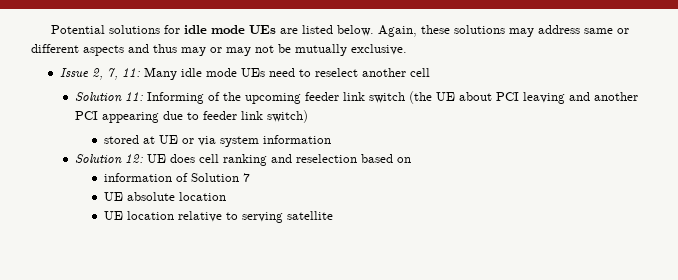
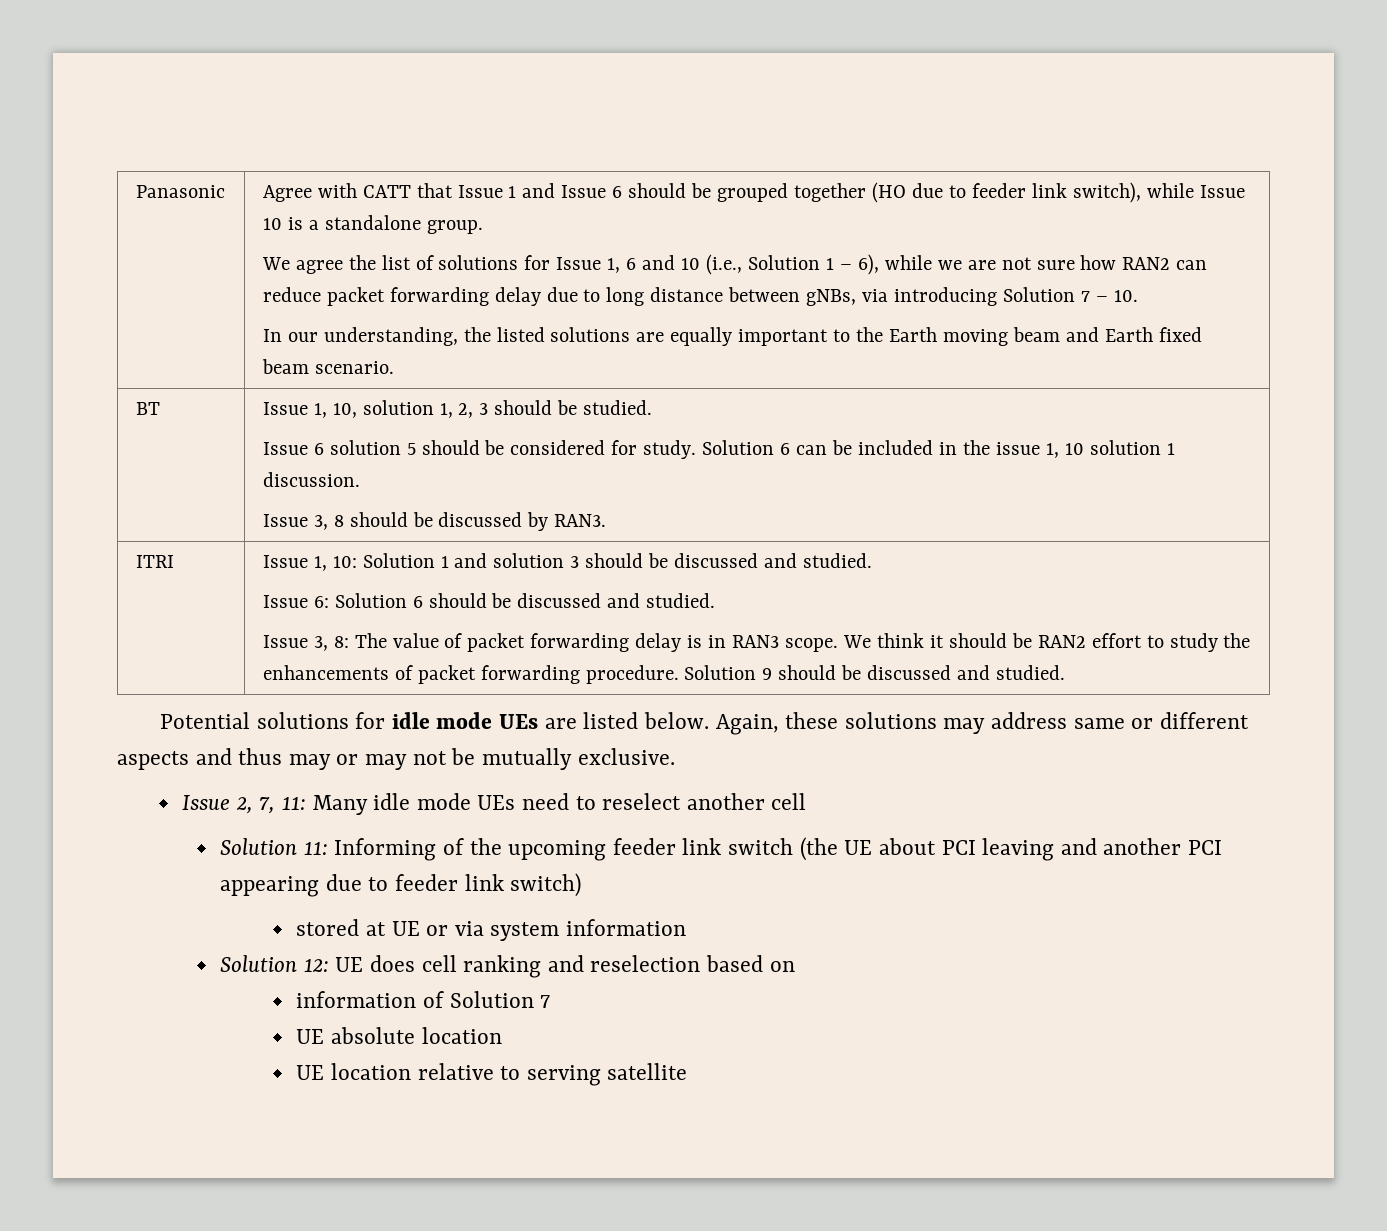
+ Panasonic | Agree with CATT that Issue 1 and Issue 6 should be grouped together (HO due to feeder link switch), while Issue 10 is a standalone group.
+ We agree the list of solutions for Issue 1, 6 and 10 (i.e., Solution 1 – 6), while we are not sure how RAN2 can reduce packet forwarding delay due to long distance between gNBs, via introducing Solution 7 – 10.
+ In our understanding, the listed solutions are equally important to the Earth moving beam and Earth fixed beam scenario.
+ BT | Issue 1, 10, solution 1, 2, 3 should be studied.
+ Issue 6 solution 5 should be considered for study. Solution 6 can be included in the issue 1, 10 solution 1 discussion.
+ Issue 3, 8 should be discussed by RAN3.
+ ITRI | Issue 1, 10: Solution 1 and solution 3 should be discussed and studied.
+ Issue 6: Solution 6 should be discussed and studied.
+ Issue 3, 8: The value of packet forwarding delay is in RAN3 scope. We think it should be RAN2 effort to study the enhancements of packet forwarding procedure. Solution 9 should be discussed and studied.

